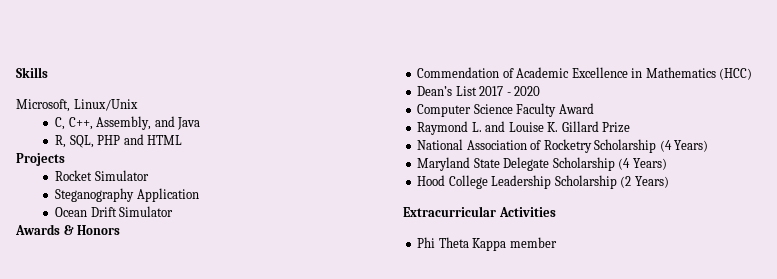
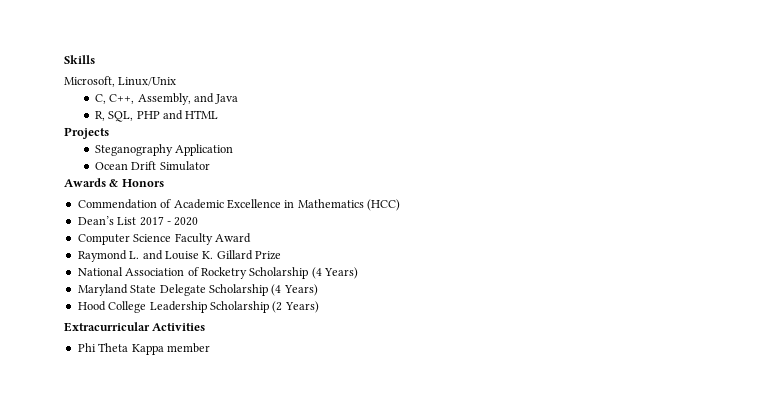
- Rocket Simulator

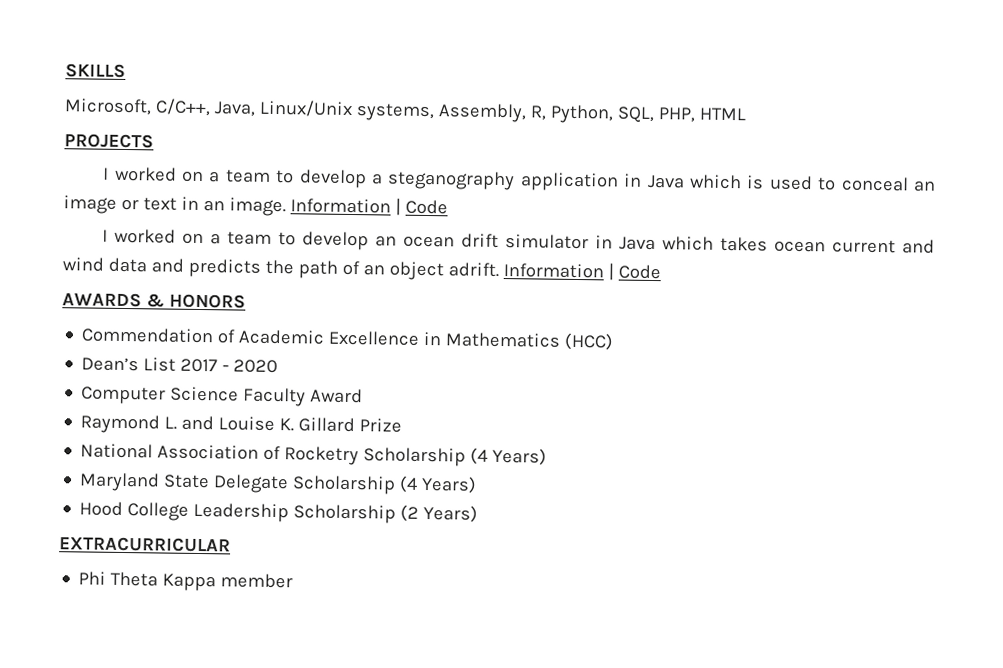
- Skills
+ SKILLS
- Microsoft, Linux/Unix
- C, C++, Assembly, and Java
- R, SQL, PHP and HTML
- Projects
- Steganography Application
- Ocean Drift Simulator
- Awards & Honors
+ Microsoft, C/C++, Java, Linux/Unix systems, Assembly, R, Python, SQL, PHP, HTML
+ PROJECTS
+ I worked on a team to develop a steganography application in Java which is used to conceal an image or text in an image. Information | Code
+ I worked on a team to develop an ocean drift simulator in Java which takes ocean current and wind data and predicts the path of an object adrift. Information | Code
+ AWARDS & HONORS
- Extracurricular Activities
+ EXTRACURRICULAR

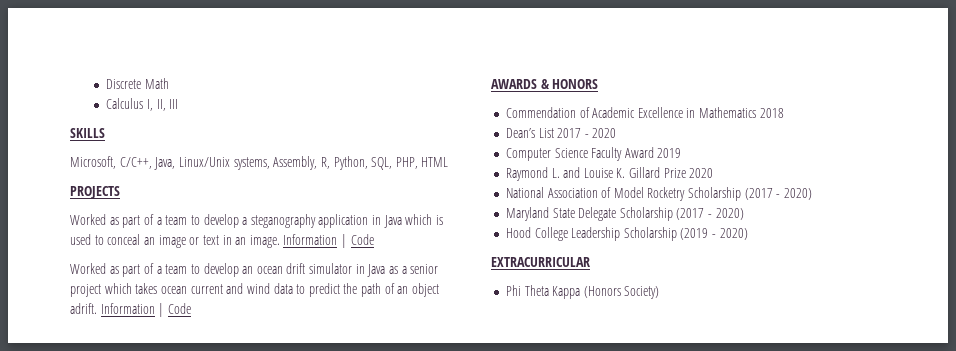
+ Discrete Math
+ Calculus I, II, III
- I worked on a team to develop a steganography application in Java which is used to conceal an image or text in an image.
+ Worked as part of a team to develop a steganography application in Java which is used to conceal an image or text in an image.
- I worked on a team to develop an ocean drift simulator in Java which takes ocean current and wind data and predicts the path of an object adrift.
+ Worked as part of a team to develop an ocean drift simulator in Java as a senior project which takes ocean current and wind data to predict the path of an object adrift.
- Commendation of Academic Excellence in Mathematics (HCC)
+ Commendation of Academic Excellence in Mathematics 2018
- Computer Science Faculty Award
+ Computer Science Faculty Award 2019
- Raymond L. and Louise K. Gillard Prize
+ Raymond L. and Louise K. Gillard Prize 2020
- National Association of Rocketry Scholarship (4 Years)
+ National Association of Model Rocketry Scholarship (2017 - 2020)
- Maryland State Delegate Scholarship (4 Years)
+ Maryland State Delegate Scholarship (2017 - 2020)
- Hood College Leadership Scholarship (2 Years)
+ Hood College Leadership Scholarship (2019 - 2020)
- Phi Theta Kappa member
+ Phi Theta Kappa (Honors Society)

